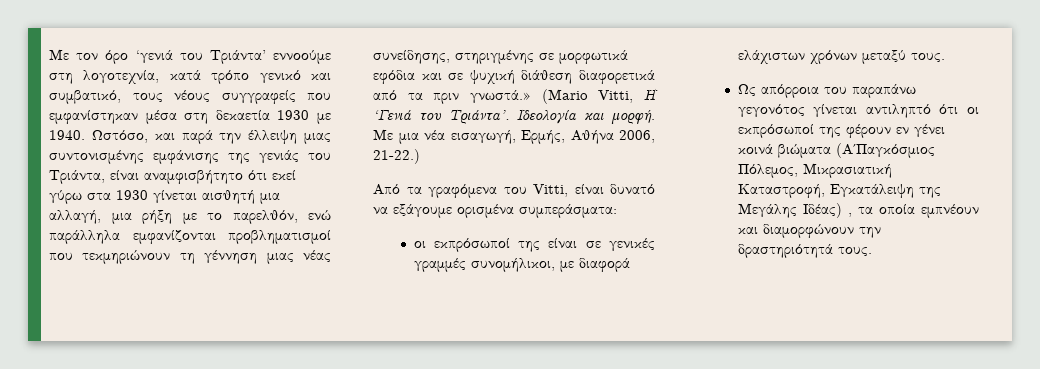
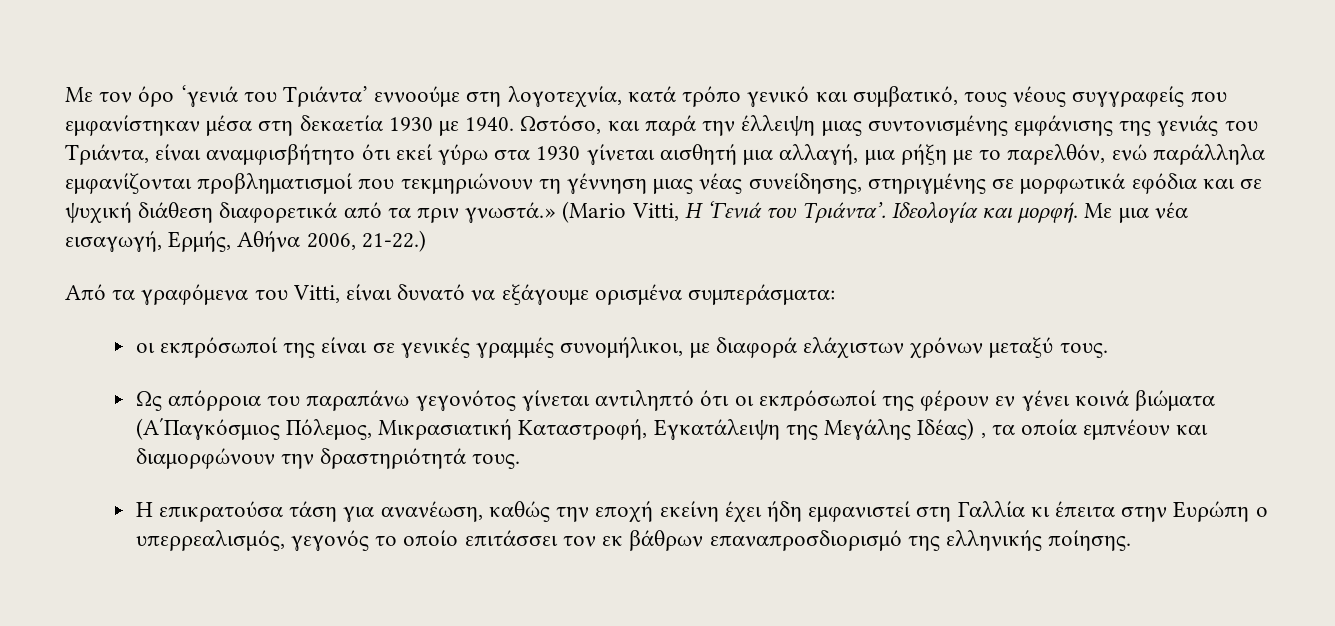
+ Η επικρατούσα τάση για ανανέωση, καθώς την εποχή εκείνη έχει ήδη εμφανιστεί στη Γαλλία κι έπειτα στην Ευρώπη ο υπερρεαλισµός, γεγονός το οποίο επιτάσσει τον εκ βάθρων επαναπροσδιορισμό της ελληνικής ποίησης.

